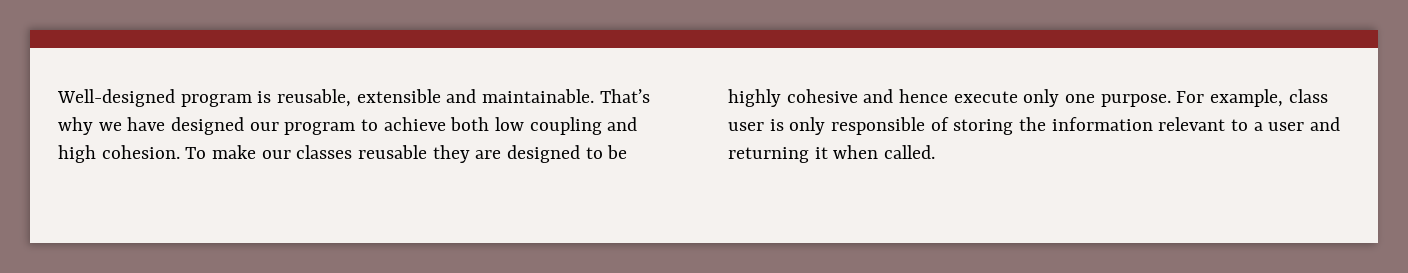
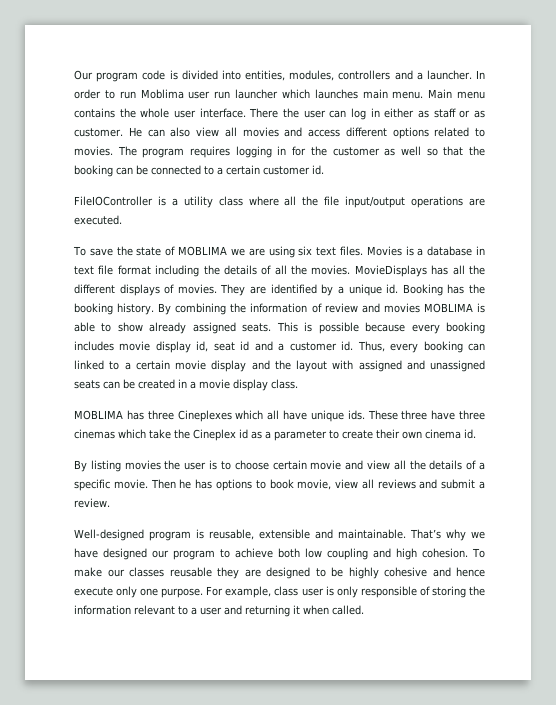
+ Our program code is divided into entities, modules, controllers and a launcher. In order to run Moblima user run launcher which launches main menu. Main menu contains the whole user interface. There the user can log in either as staff or as customer. He can also view all movies and access different options related to movies. The program requires logging in for the customer as well so that the booking can be connected to a certain customer id.
+ FileIOController is a utility class where all the file input/output operations are executed.
+ To save the state of MOBLIMA we are using six text files. Movies is a database in text file format including the details of all the movies. MovieDisplays has all the different displays of movies. They are identified by a unique id. Booking has the booking history. By combining the information of review and movies MOBLIMA is able to show already assigned seats. This is possible because every booking includes movie display id, seat id and a customer id. Thus, every booking can linked to a certain movie display and the layout with assigned and unassigned seats can be created in a movie display class.
+ MOBLIMA has three Cineplexes which all have unique ids. These three have three cinemas which take the Cineplex id as a parameter to create their own cinema id.
+ By listing movies the user is to choose certain movie and view all the details of a specific movie. Then he has options to book movie, view all reviews and submit a review.

